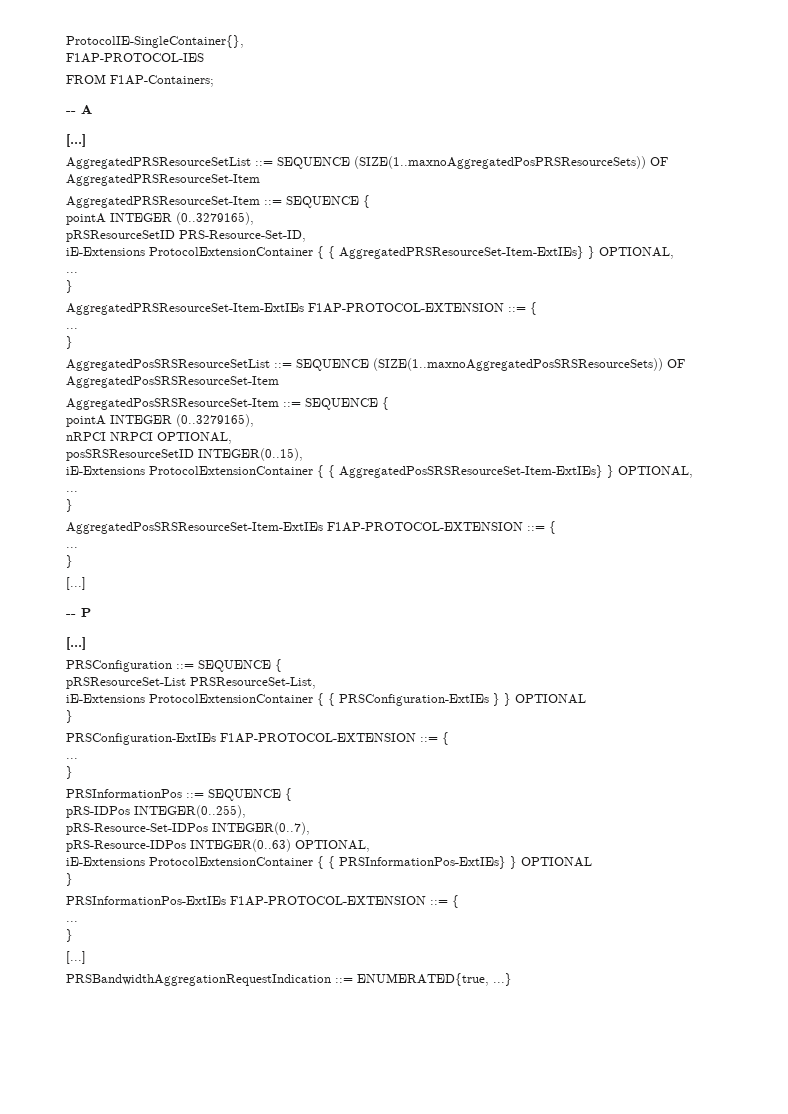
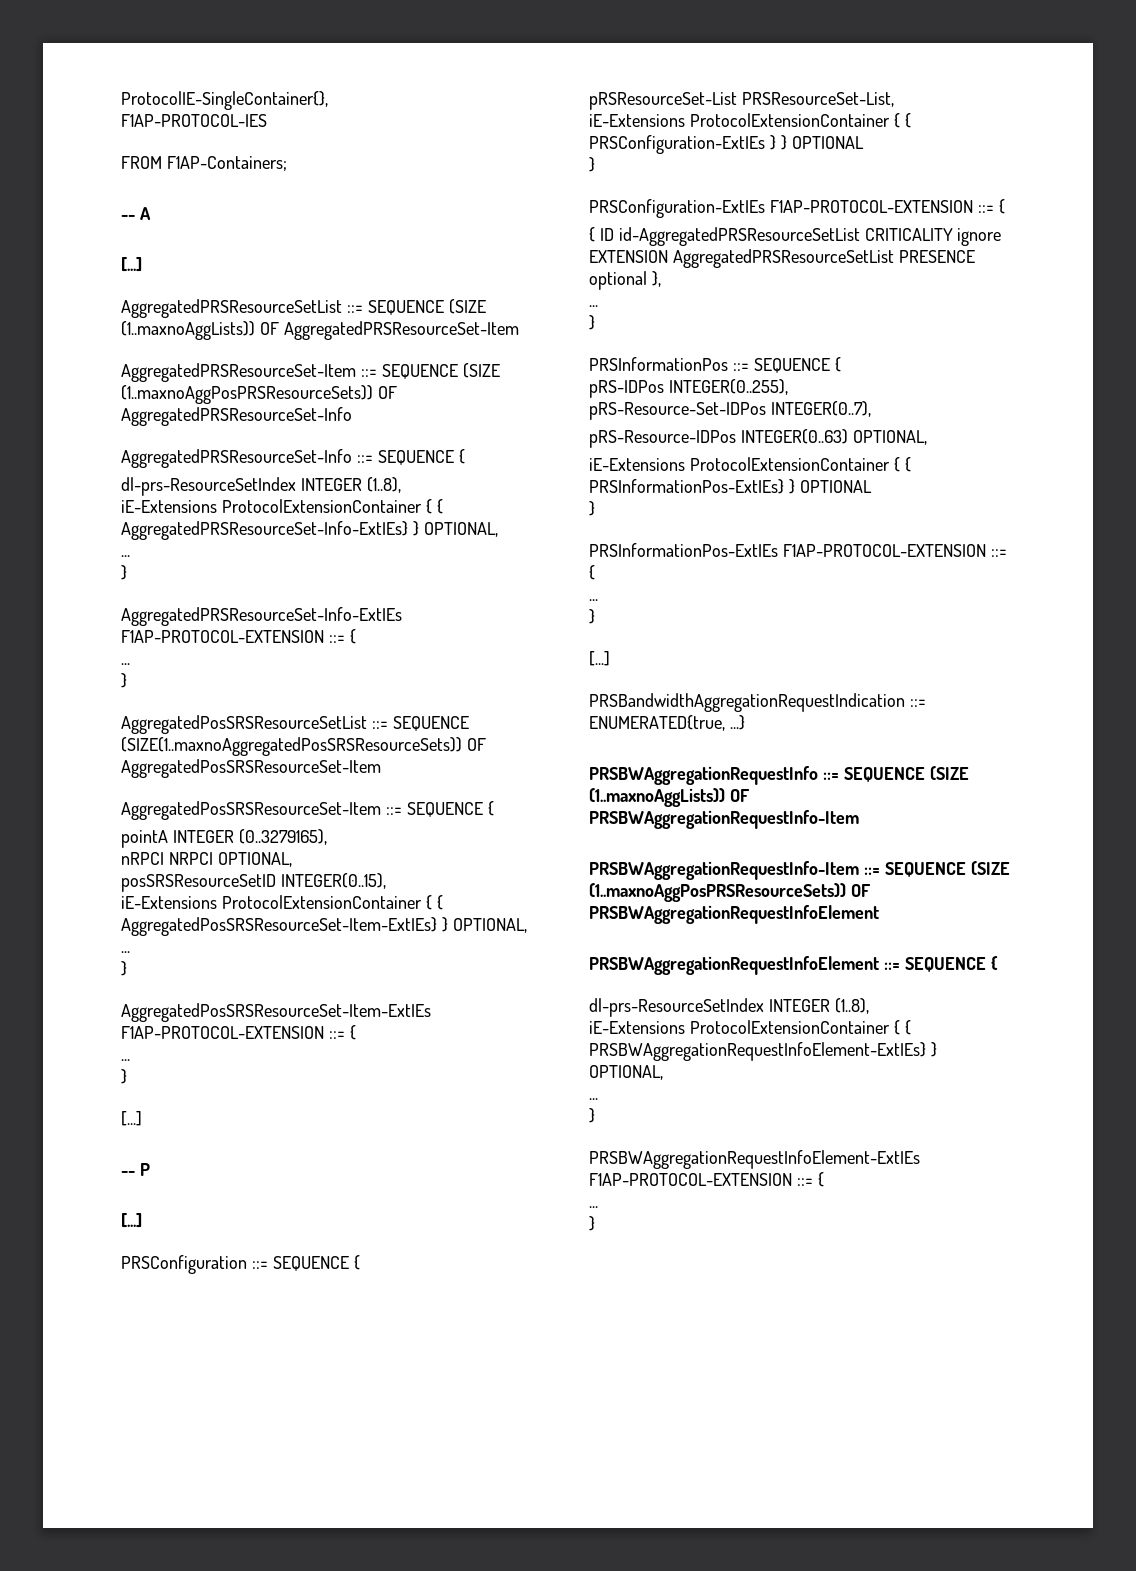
- AggregatedPRSResourceSetList ::= SEQUENCE (SIZE(1..maxnoAggregatedPosPRSResourceSets)) OF AggregatedPRSResourceSet-Item
+ AggregatedPRSResourceSetList ::= SEQUENCE (SIZE (1..maxnoAggLists)) OF AggregatedPRSResourceSet-Item
- AggregatedPRSResourceSet-Item ::= SEQUENCE {
- pointA INTEGER (0..3279165),
- pRSResourceSetID PRS-Resource-Set-ID,
- iE-Extensions ProtocolExtensionContainer { { AggregatedPRSResourceSet-Item-ExtIEs} } OPTIONAL,
+ AggregatedPRSResourceSet-Item ::= SEQUENCE (SIZE (1..maxnoAggPosPRSResourceSets)) OF AggregatedPRSResourceSet-Info
+ AggregatedPRSResourceSet-Info ::= SEQUENCE {
+ dl-prs-ResourceSetIndex INTEGER (1..8),
+ iE-Extensions ProtocolExtensionContainer { { AggregatedPRSResourceSet-Info-ExtIEs} } OPTIONAL,
  ...
  }
- AggregatedPRSResourceSet-Item-ExtIEs F1AP-PROTOCOL-EXTENSION ::= {
+ AggregatedPRSResourceSet-Info-ExtIEs F1AP-PROTOCOL-EXTENSION ::= {
+ { ID id-AggregatedPRSResourceSetList CRITICALITY ignore EXTENSION AggregatedPRSResourceSetList PRESENCE optional },
+ PRSBWAggregationRequestInfo ::= SEQUENCE (SIZE (1..maxnoAggLists)) OF PRSBWAggregationRequestInfo-Item
+ PRSBWAggregationRequestInfo-Item ::= SEQUENCE (SIZE (1..maxnoAggPosPRSResourceSets)) OF PRSBWAggregationRequestInfoElement
+ PRSBWAggregationRequestInfoElement ::= SEQUENCE {
+ dl-prs-ResourceSetIndex INTEGER (1..8),
+ iE-Extensions ProtocolExtensionContainer { { PRSBWAggregationRequestInfoElement-ExtIEs} } OPTIONAL,
+ ...
+ }
+ PRSBWAggregationRequestInfoElement-ExtIEs F1AP-PROTOCOL-EXTENSION ::= {
+ ...
+ }

